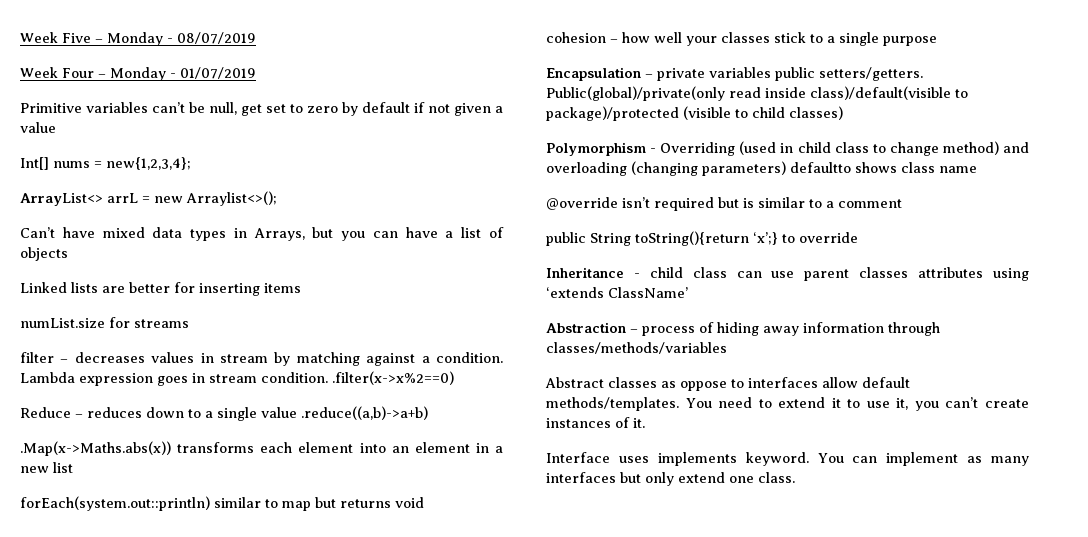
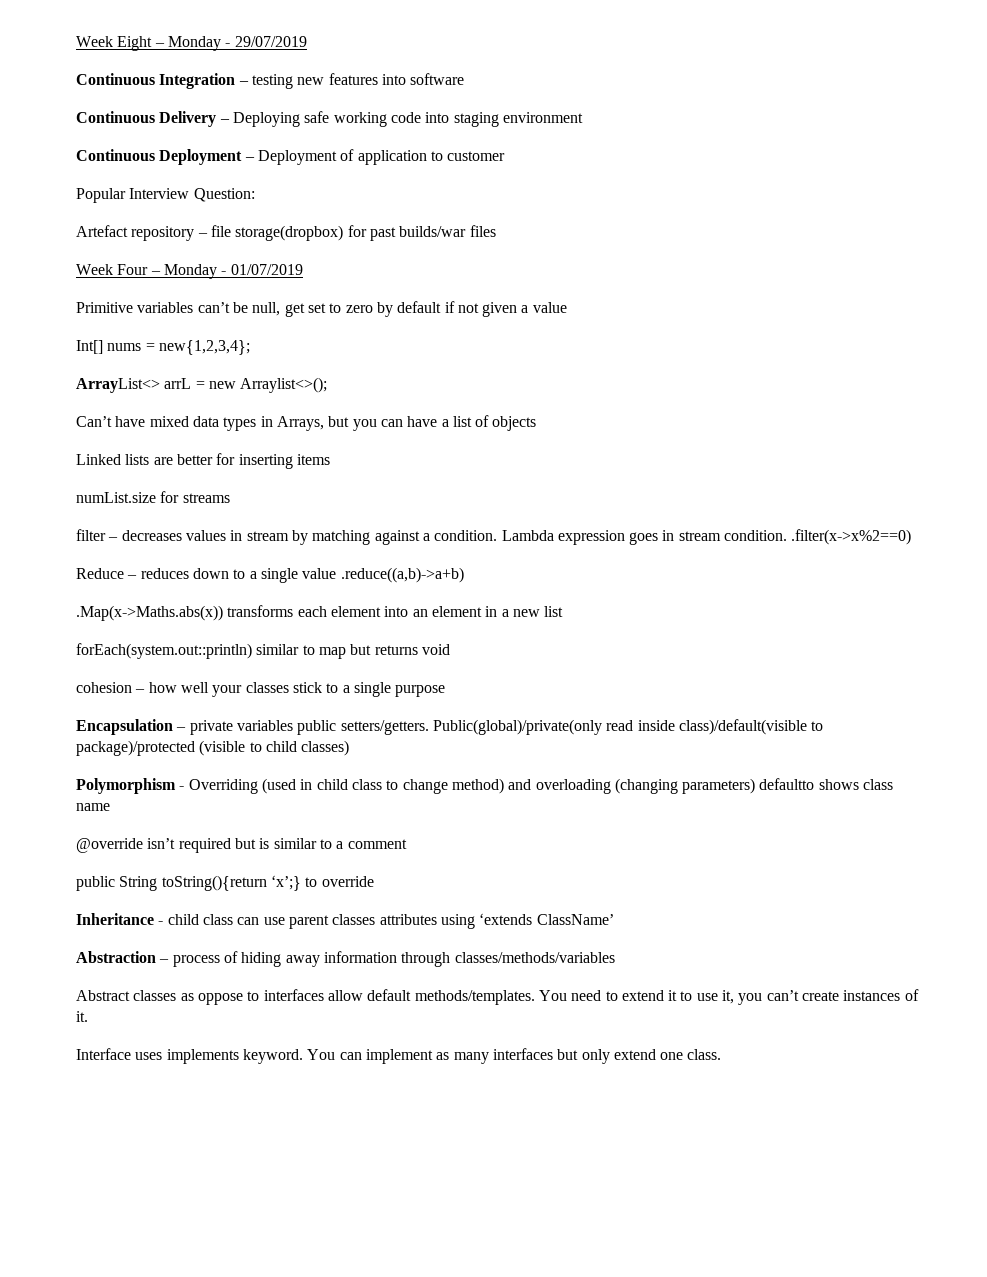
- Week Five – Monday - 08/07/2019
+ Week Eight – Monday - 29/07/2019
+ Continuous Integration – testing new features into software
+ Continuous Delivery – Deploying safe working code into staging environment
+ Continuous Deployment – Deployment of application to customer
+ Popular Interview Question:
+ Artefact repository – file storage(dropbox) for past builds/war files

